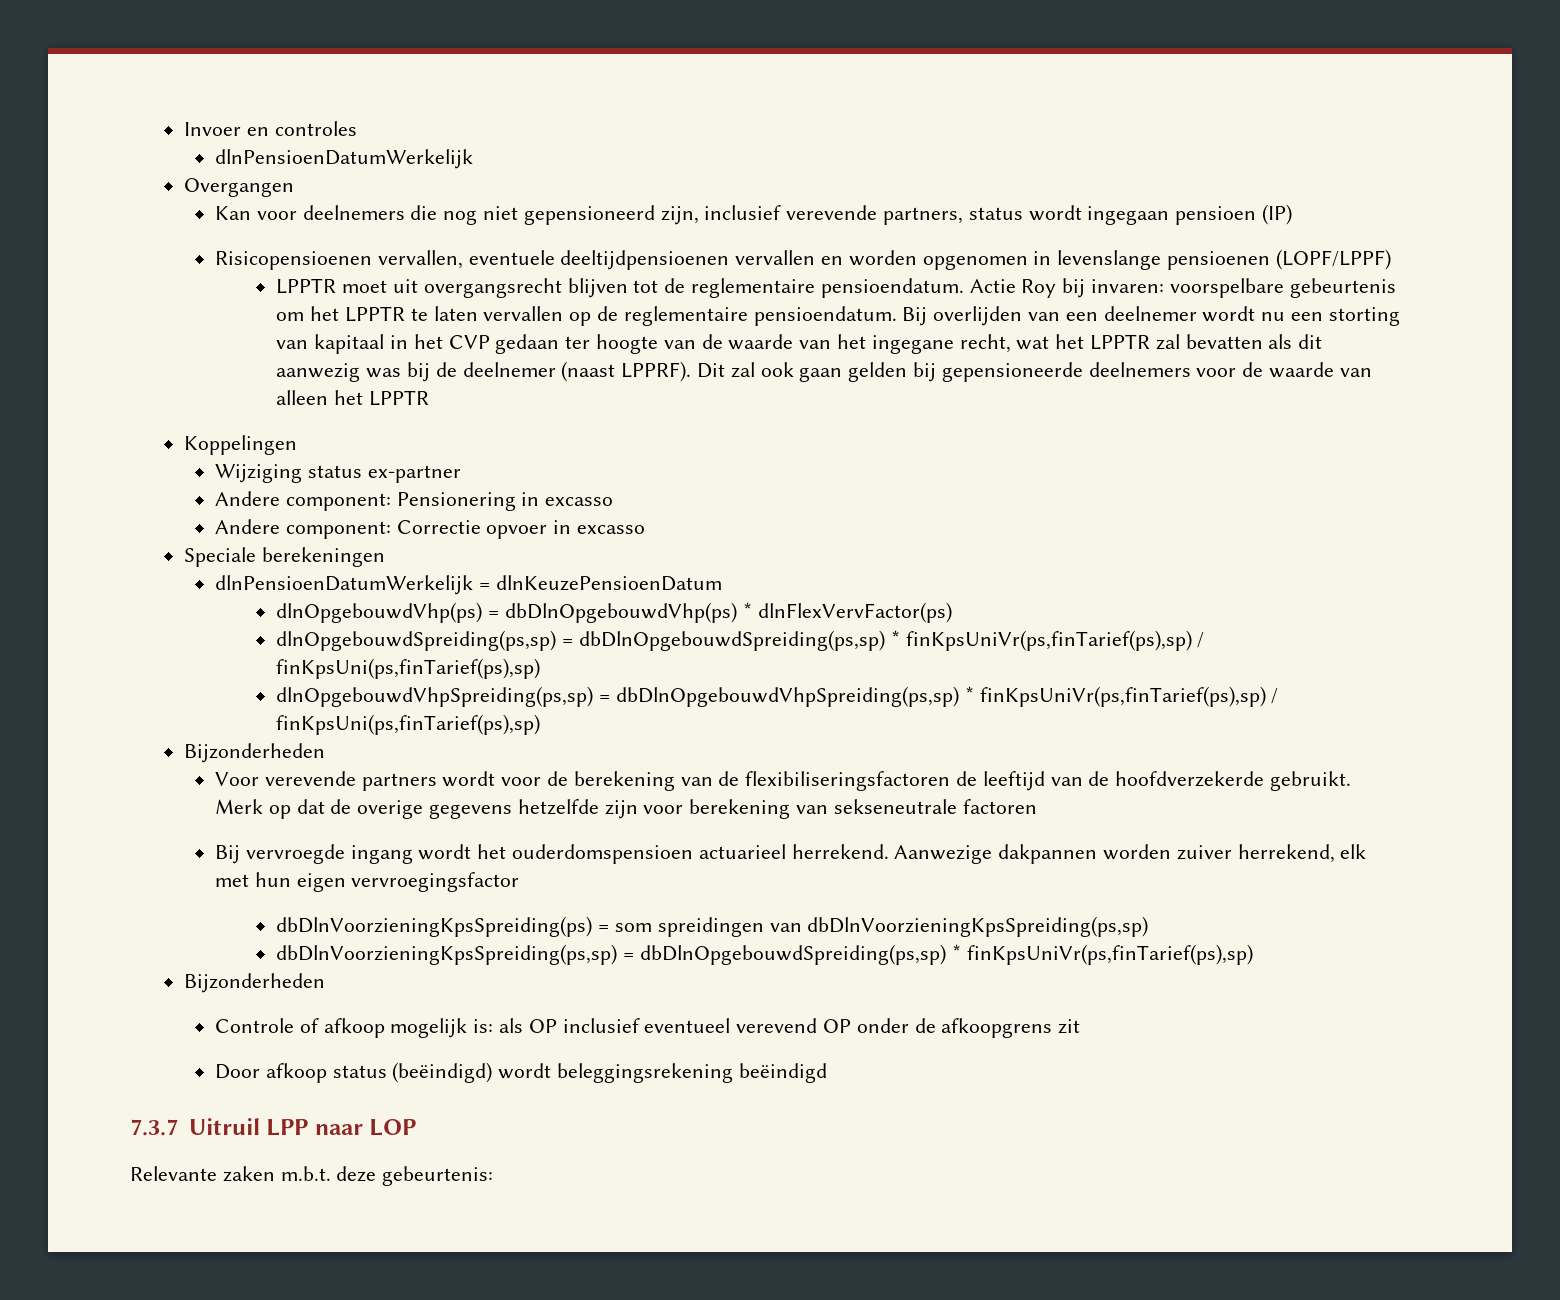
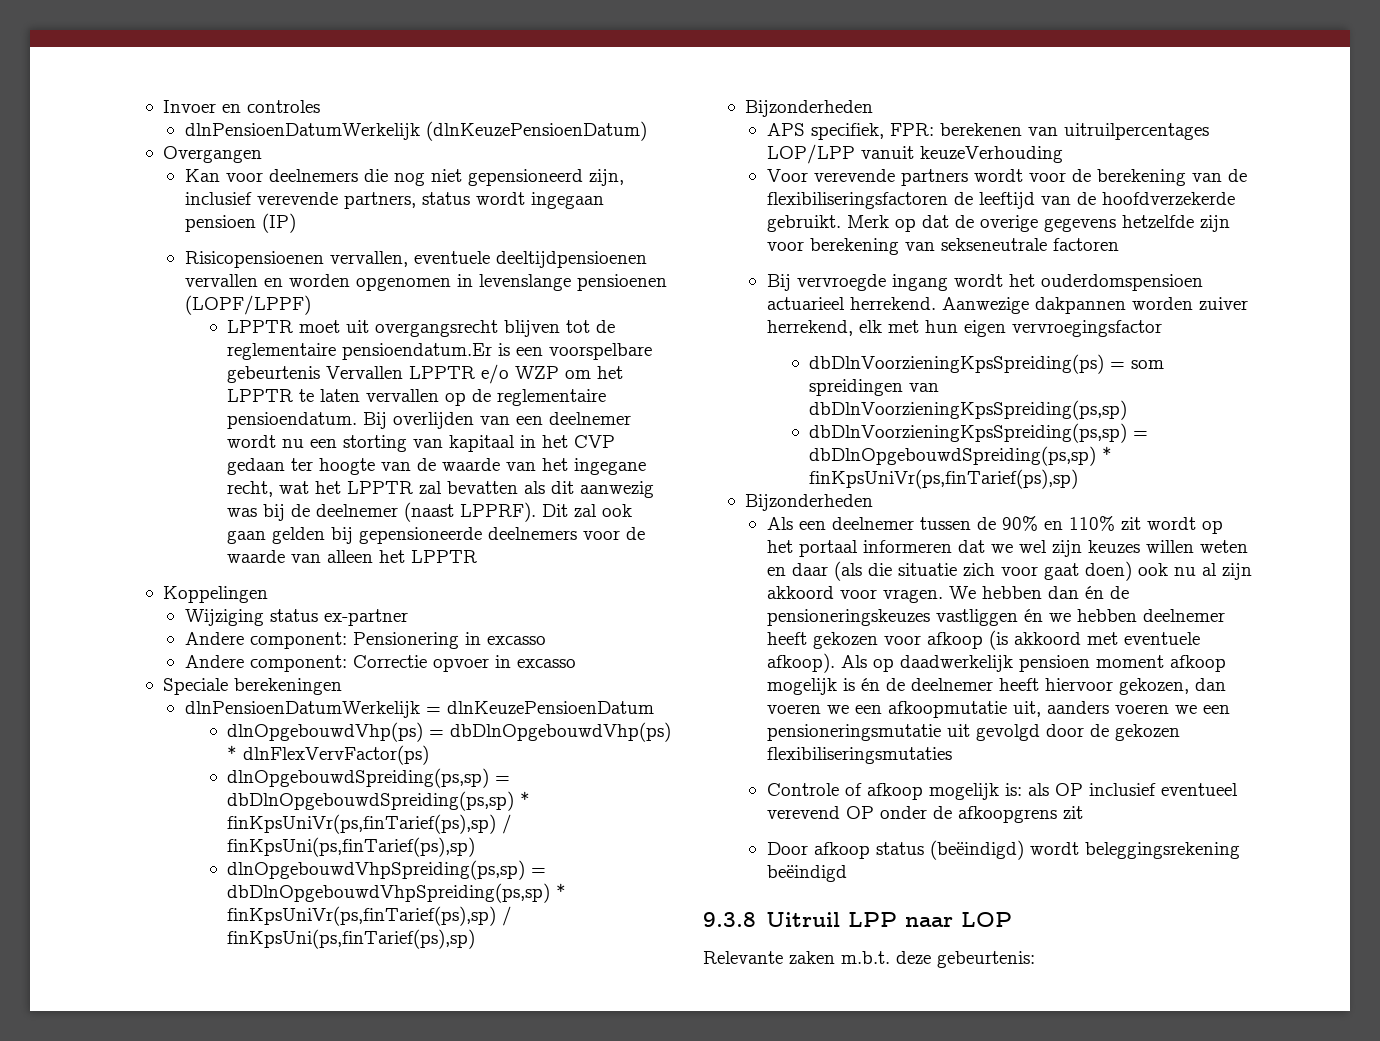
  Invoer en controles
- dlnPensioenDatumWerkelijk
+ dlnPensioenDatumWerkelijk (dlnKeuzePensioenDatum)
- LPPTR moet uit overgangsrecht blijven tot de reglementaire pensioendatum. Actie Roy bij invaren: voorspelbare gebeurtenis om het LPPTR te laten vervallen op de reglementaire pensioendatum.
+ LPPTR moet uit overgangsrecht blijven tot de reglementaire pensioendatum.Er is een voorspelbare gebeurtenis Vervallen LPPTR e/o WZP om het LPPTR te laten vervallen op de reglementaire pensioendatum.
+ APS specifiek, FPR: berekenen van uitruilpercentages LOP/LPP vanuit keuzeVerhouding
+ Als een deelnemer tussen de 90% en 110% zit wordt op het portaal informeren dat we wel zijn keuzes willen weten en daar (als die situatie zich voor gaat doen) ook nu al zijn akkoord voor vragen. We hebben dan én de pensioneringskeuzes vastliggen én we hebben deelnemer heeft gekozen voor afkoop (is akkoord met eventuele afkoop). Als op daadwerkelijk pensioen moment afkoop mogelijk is én de deelnemer heeft hiervoor gekozen, dan voeren we een afkoopmutatie uit, aanders voeren we een pensioneringsmutatie uit gevolgd door de gekozen flexibiliseringsmutaties
- 7.3.7 Uitruil LPP naar LOP
+ 9.3.8 Uitruil LPP naar LOP

